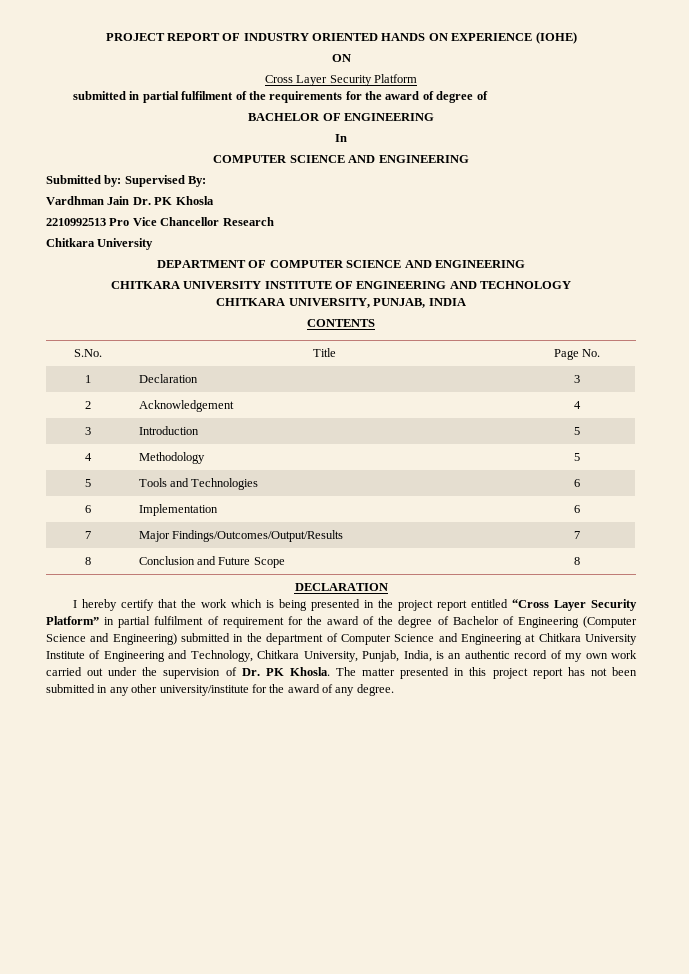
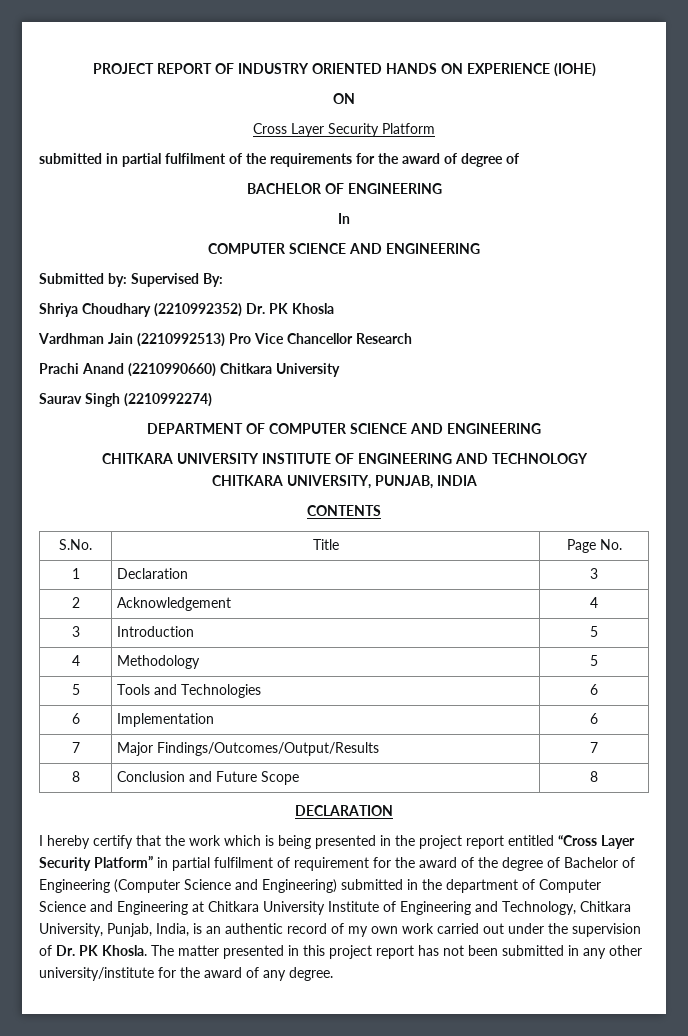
- Vardhman Jain Dr. PK Khosla
+ Shriya Choudhary (2210992352) Dr. PK Khosla
- 2210992513 Pro Vice Chancellor Research
- Chitkara University
+ Vardhman Jain (2210992513) Pro Vice Chancellor Research
+ Prachi Anand (2210990660) Chitkara University
+ Saurav Singh (2210992274)

